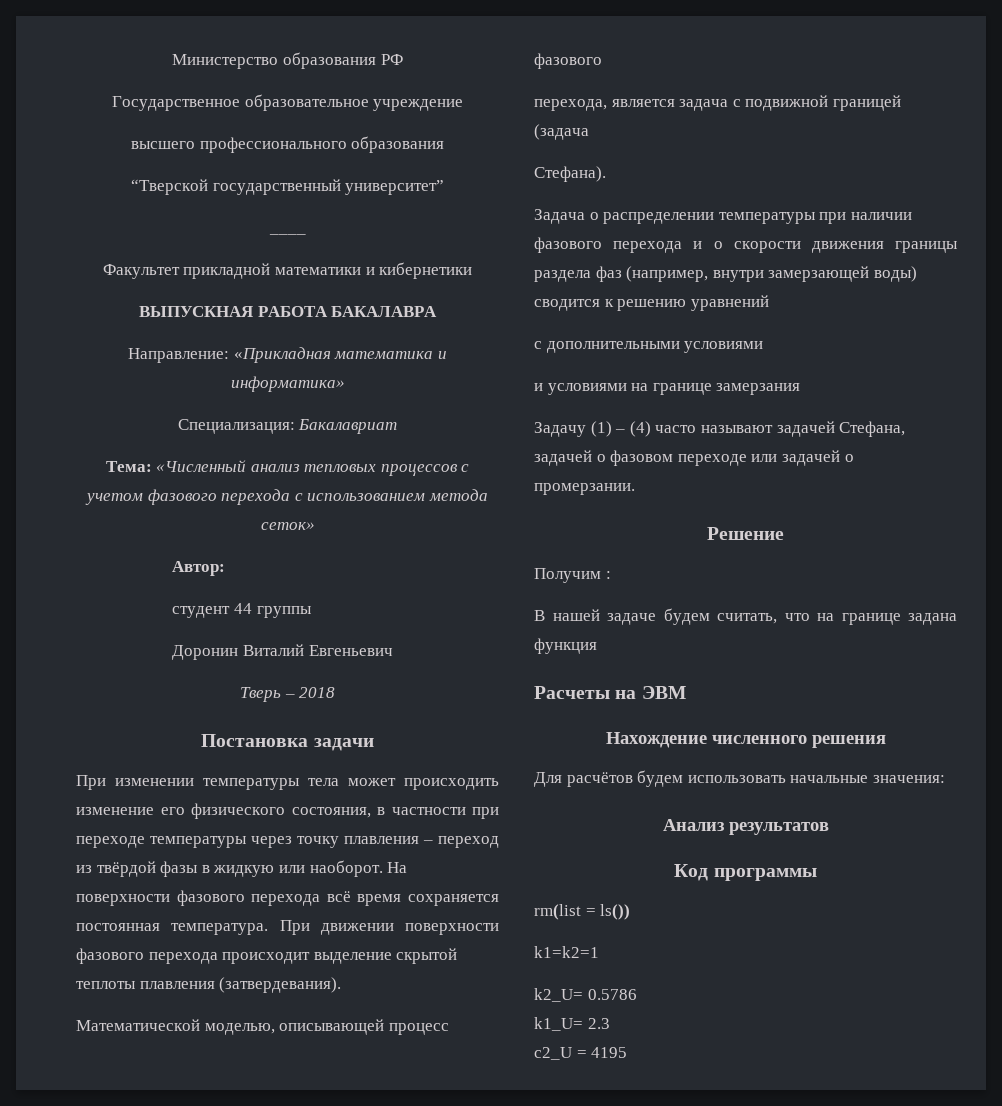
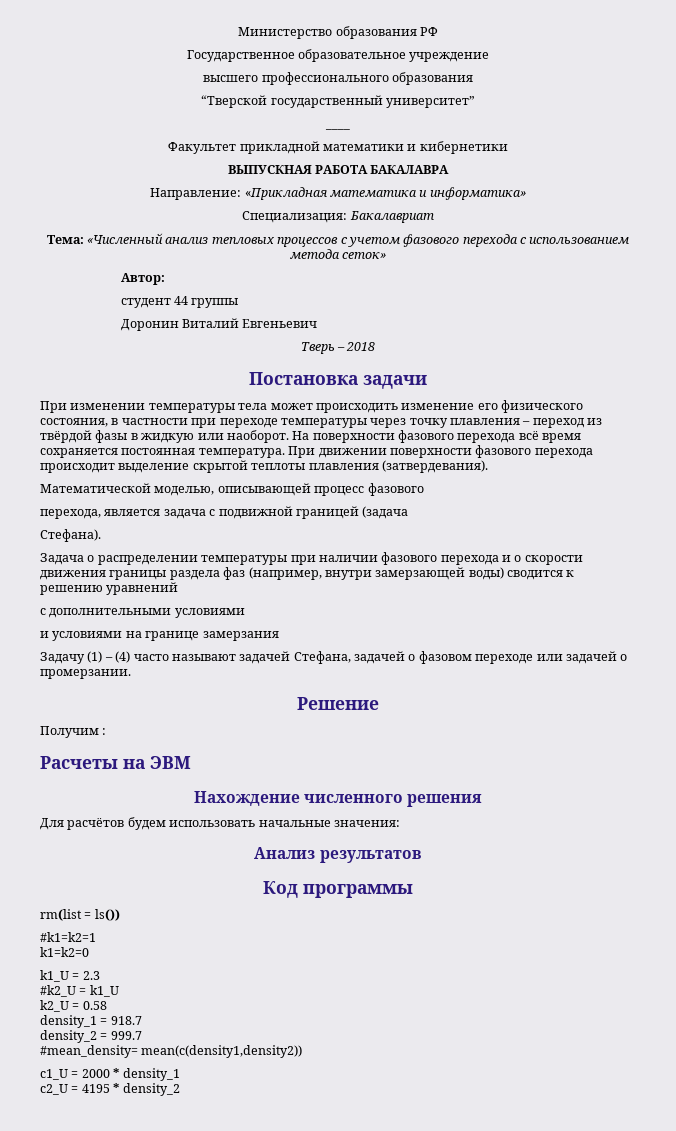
- В нашей задаче будем считать, что на границе задана функция
- k1=k2=1
- k2_U= 0.5786
- k1_U= 2.3
+ #k1=k2=1
+ k1=k2=0
+ k1_U = 2.3
+ #k2_U = k1_U
+ k2_U = 0.58
+ density_1 = 918.7
+ density_2 = 999.7
+ #mean_density= mean(c(density1,density2))
+ c1_U = 2000 * density_1
- c2_U = 4195
+ c2_U = 4195 * density_2

